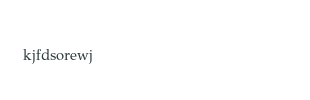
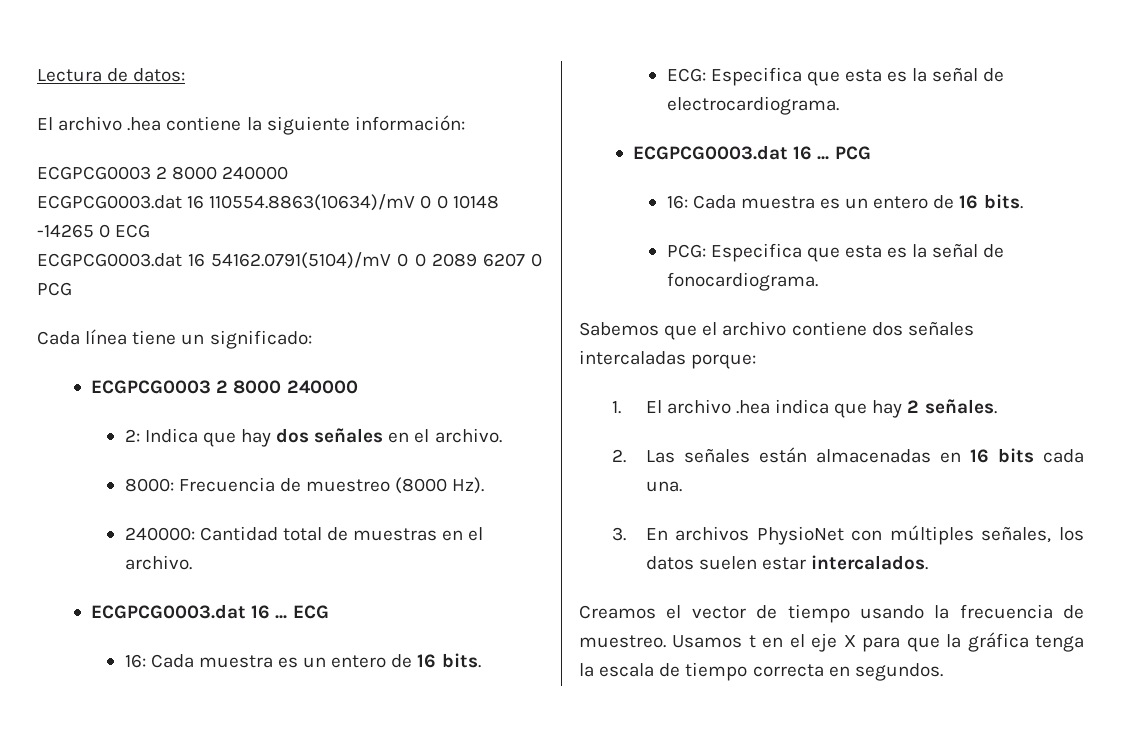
- kjfdsorewj
+ Lectura de datos:
+ El archivo .hea contiene la siguiente información:
+ ECGPCG0003 2 8000 240000
+ ECGPCG0003.dat 16 110554.8863(10634)/mV 0 0 10148 -14265 0 ECG
+ ECGPCG0003.dat 16 54162.0791(5104)/mV 0 0 2089 6207 0 PCG
+ Cada línea tiene un significado:
+ ECGPCG0003 2 8000 240000
+ 2: Indica que hay dos señales en el archivo.
+ 8000: Frecuencia de muestreo (8000 Hz).
+ 240000: Cantidad total de muestras en el archivo.
+ ECGPCG0003.dat 16 ... ECG
+ 16: Cada muestra es un entero de 16 bits.
+ ECG: Especifica que esta es la señal de electrocardiograma.
+ ECGPCG0003.dat 16 ... PCG
+ 16: Cada muestra es un entero de 16 bits.
+ PCG: Especifica que esta es la señal de fonocardiograma.
+ Sabemos que el archivo contiene dos señales intercaladas porque:
+ 1. El archivo .hea indica que hay 2 señales.
+ 2. Las señales están almacenadas en 16 bits cada una.
+ 3. En archivos PhysioNet con múltiples señales, los datos suelen estar intercalados.
+ Creamos el vector de tiempo usando la frecuencia de muestreo. Usamos t en el eje X para que la gráfica tenga la escala de tiempo correcta en segundos.

